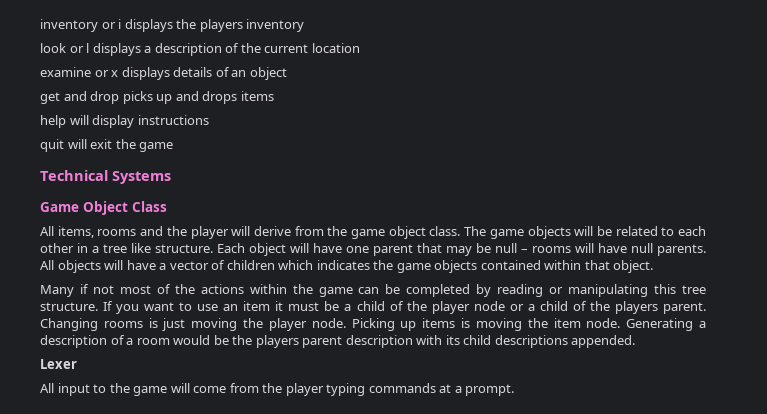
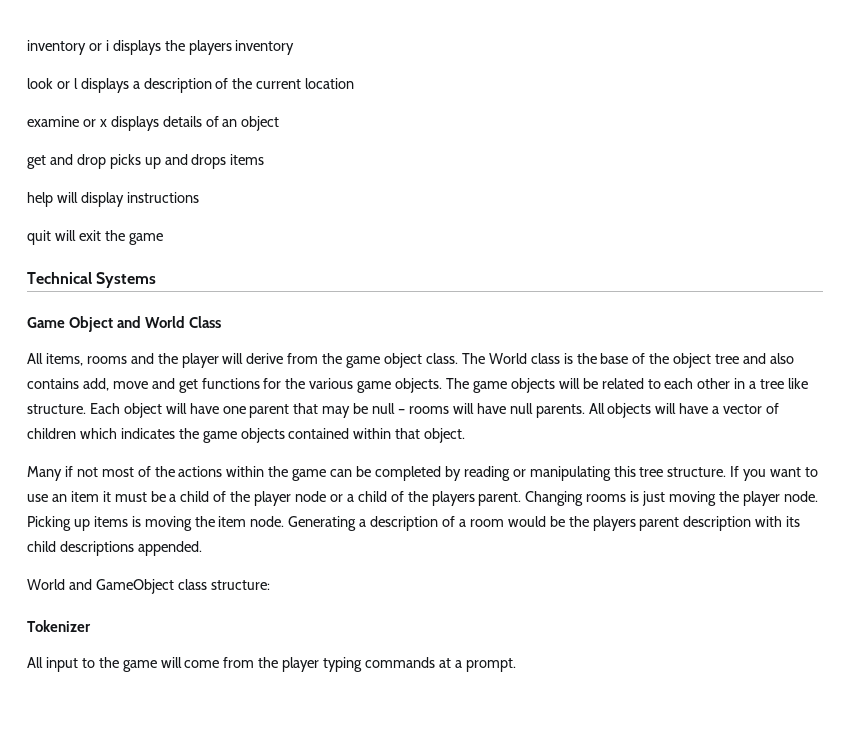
- Game Object Class
+ Game Object and World Class
- The game objects will be related to each other in a tree like structure.
+ The World class is the base of the object tree and also contains add, move and get functions for the various game objects. The game objects will be related to each other in a tree like structure.
- Lexer
+ World and GameObject class structure:
+ Tokenizer

